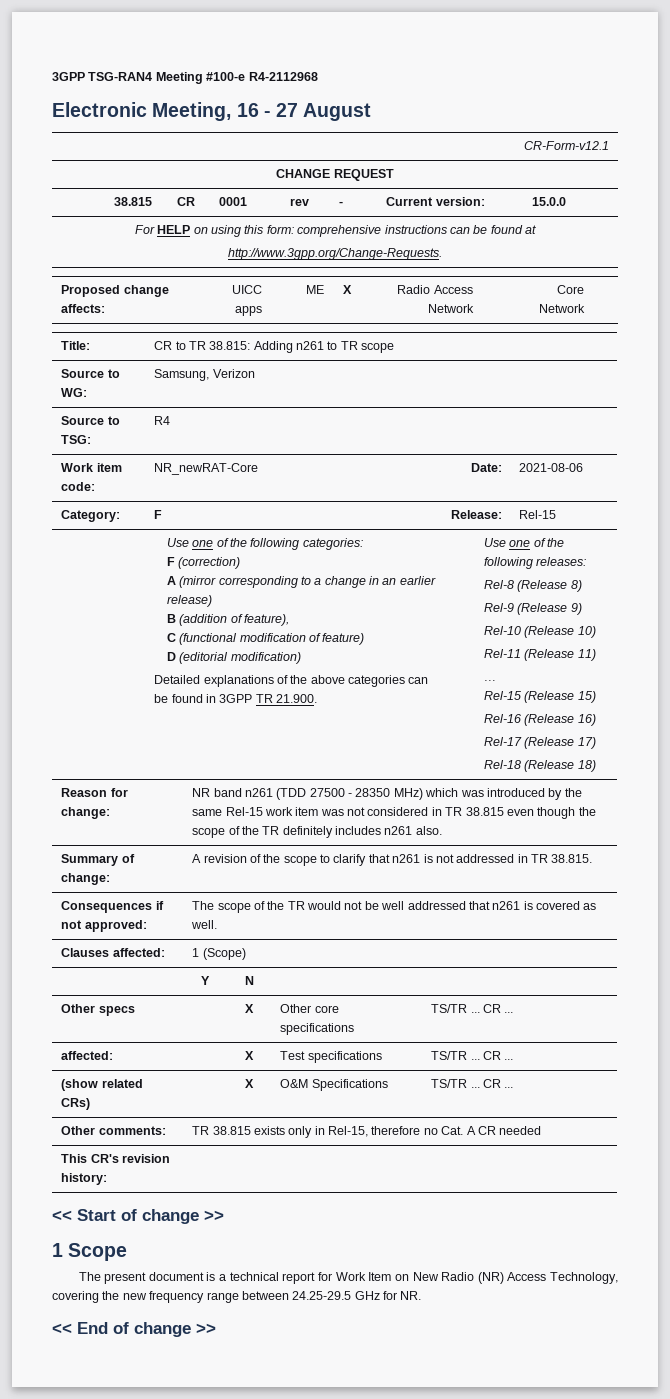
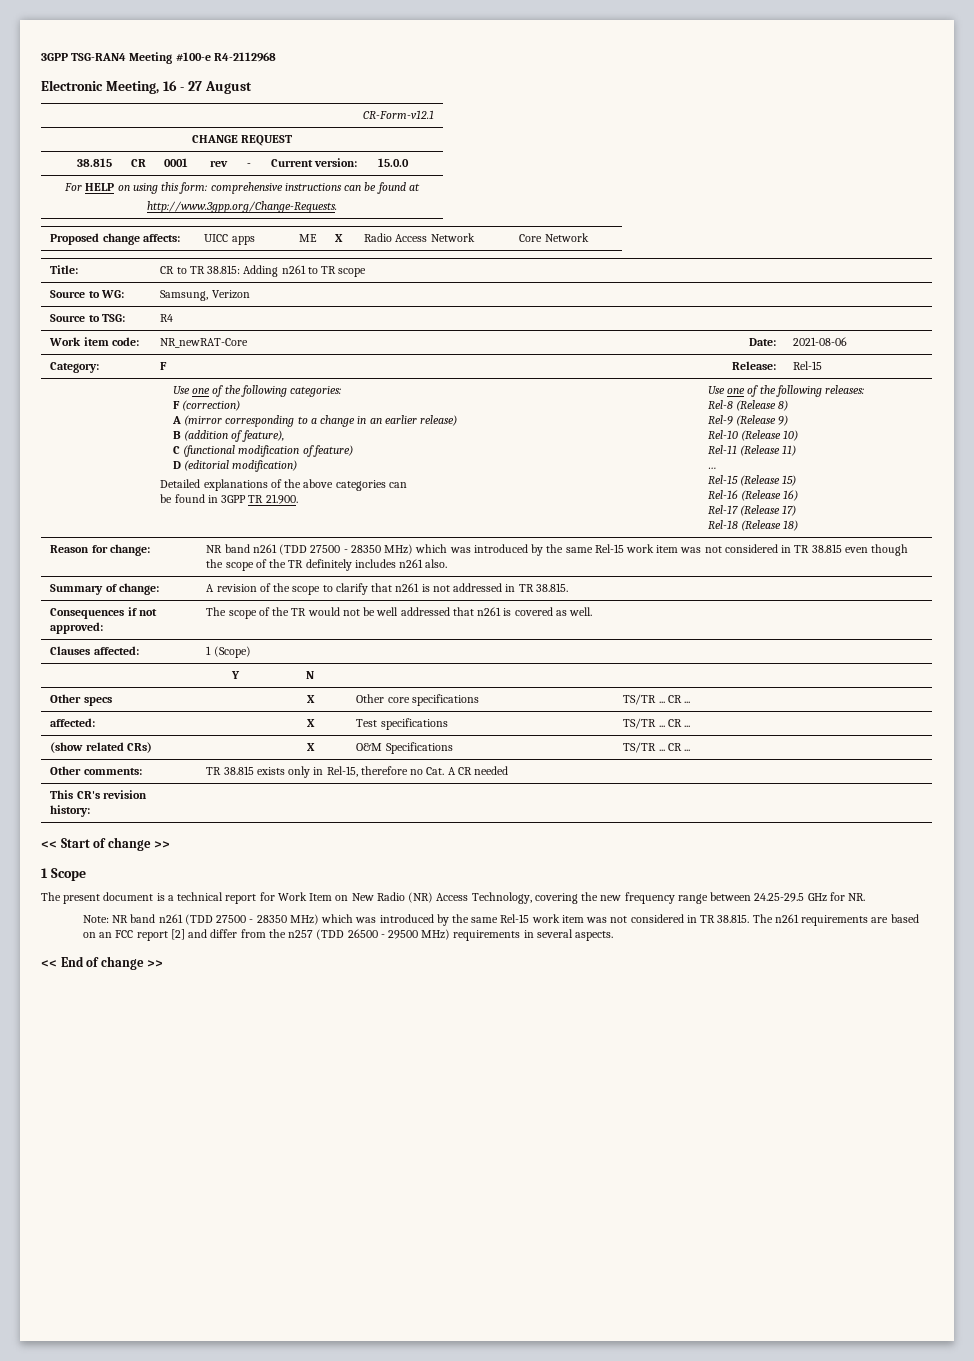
+ Note: NR band n261 (TDD 27500 - 28350 MHz) which was introduced by the same Rel-15 work item was not considered in TR 38.815. The n261 requirements are based on an FCC report [2] and differ from the n257 (TDD 26500 - 29500 MHz) requirements in several aspects.

